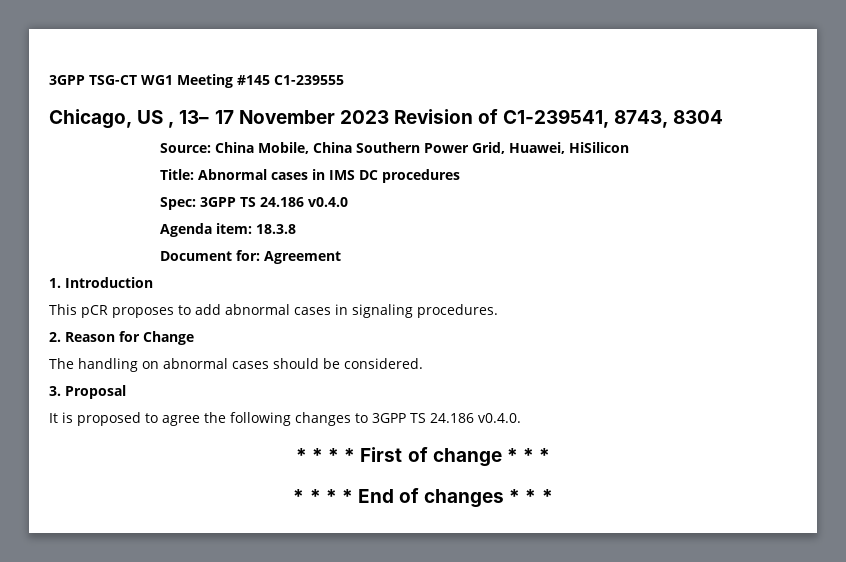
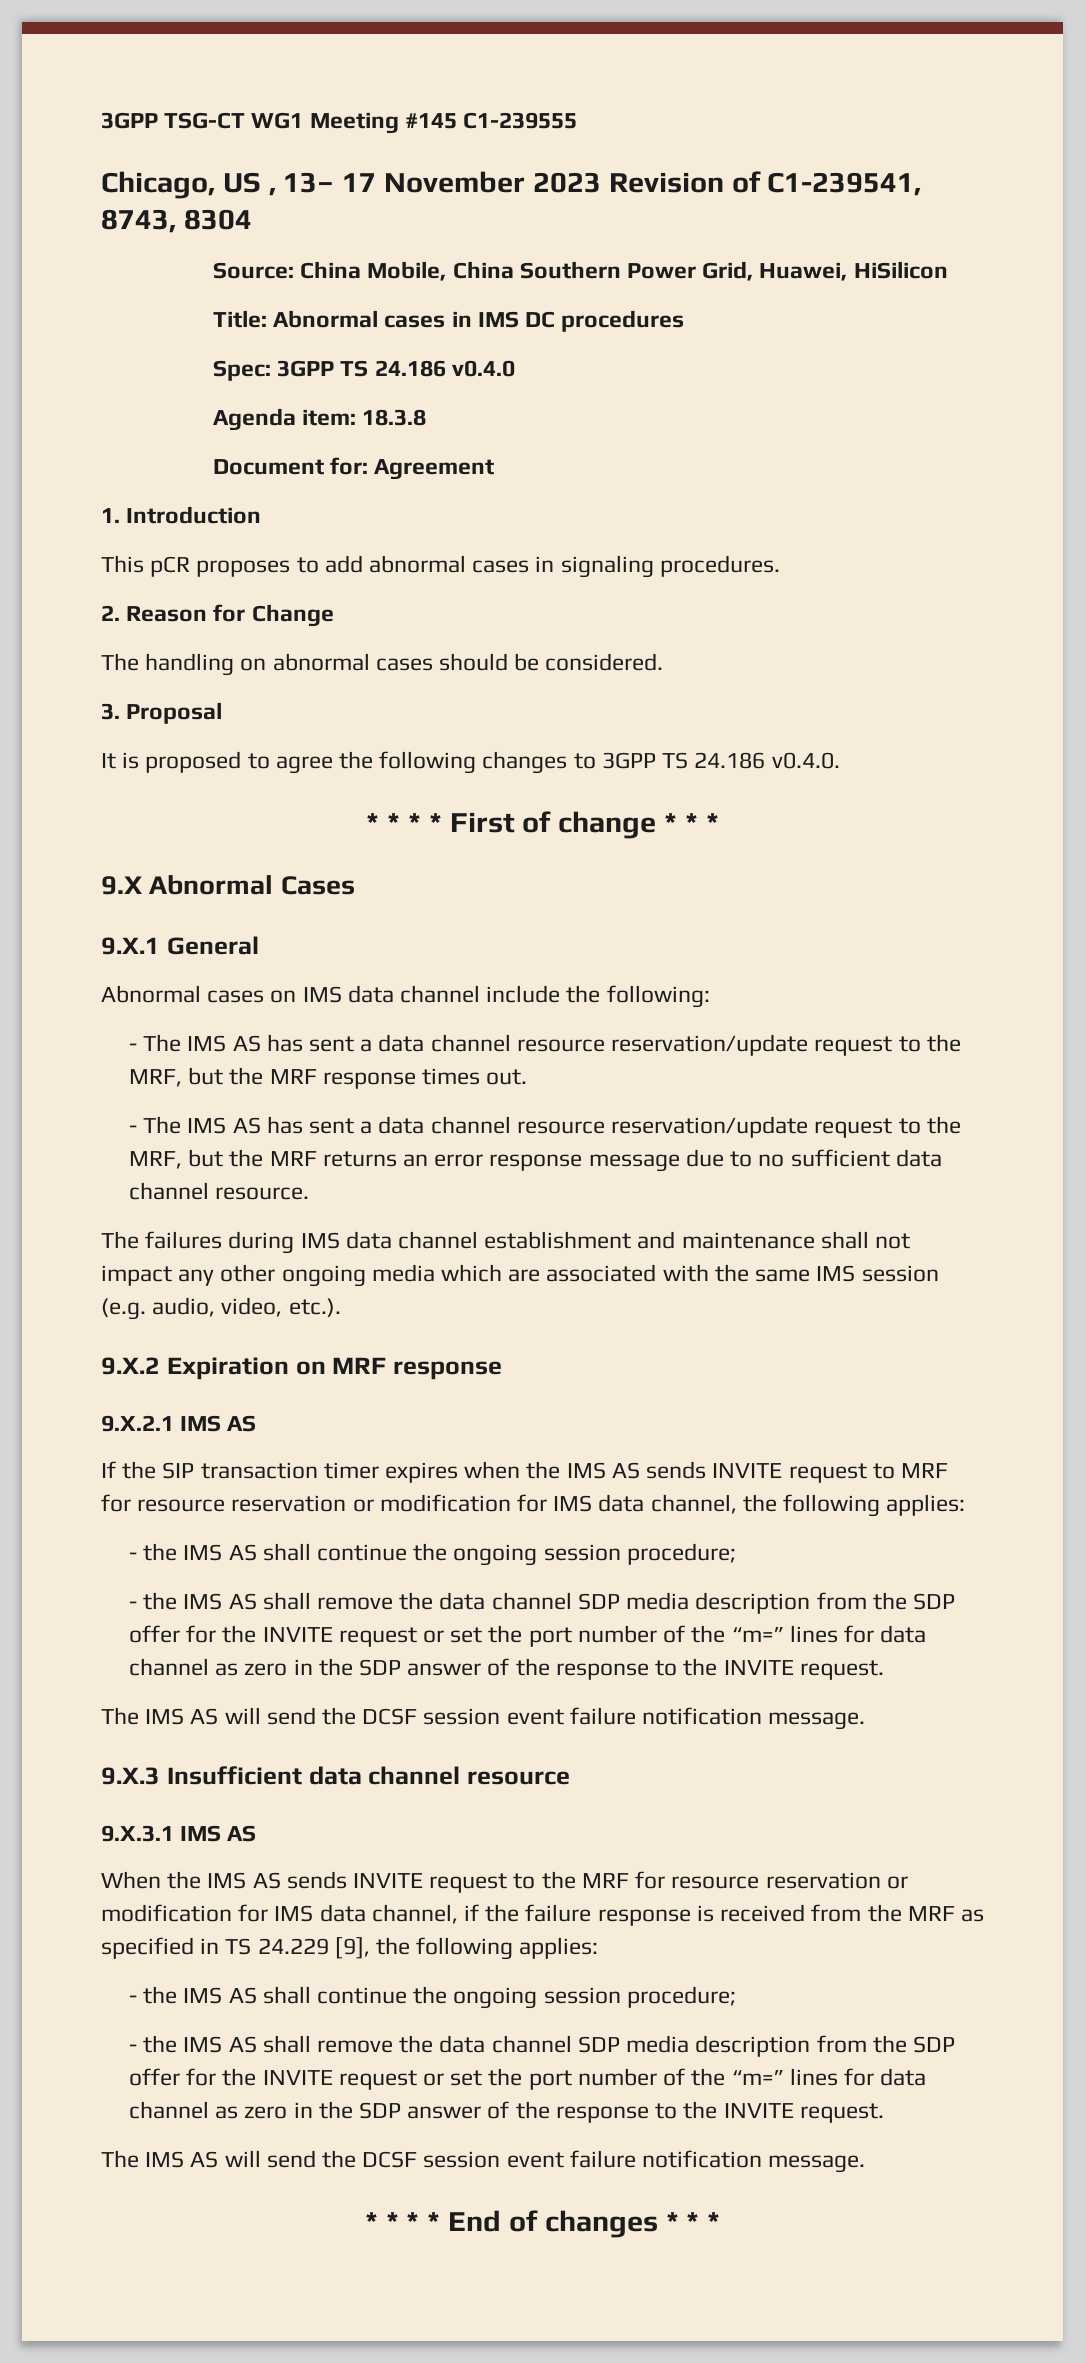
+ 9.X Abnormal Cases
+ 9.X.1 General
+ Abnormal cases on IMS data channel include the following:
+ - The IMS AS has sent a data channel resource reservation/update request to the MRF, but the MRF response times out.
+ - The IMS AS has sent a data channel resource reservation/update request to the MRF, but the MRF returns an error response message due to no sufficient data channel resource.
+ The failures during IMS data channel establishment and maintenance shall not impact any other ongoing media which are associated with the same IMS session (e.g. audio, video, etc.).
+ 9.X.2 Expiration on MRF response
+ 9.X.2.1 IMS AS
+ If the SIP transaction timer expires when the IMS AS sends INVITE request to MRF for resource reservation or modification for IMS data channel, the following applies:
+ - the IMS AS shall continue the ongoing session procedure;
+ - the IMS AS shall remove the data channel SDP media description from the SDP offer for the INVITE request or set the port number of the “m=” lines for data channel as zero in the SDP answer of the response to the INVITE request.
+ The IMS AS will send the DCSF session event failure notification message.
+ 9.X.3 Insufficient data channel resource
+ 9.X.3.1 IMS AS
+ When the IMS AS sends INVITE request to the MRF for resource reservation or modification for IMS data channel, if the failure response is received from the MRF as specified in TS 24.229 [9], the following applies:
+ - the IMS AS shall continue the ongoing session procedure;
+ - the IMS AS shall remove the data channel SDP media description from the SDP offer for the INVITE request or set the port number of the “m=” lines for data channel as zero in the SDP answer of the response to the INVITE request.
+ The IMS AS will send the DCSF session event failure notification message.

